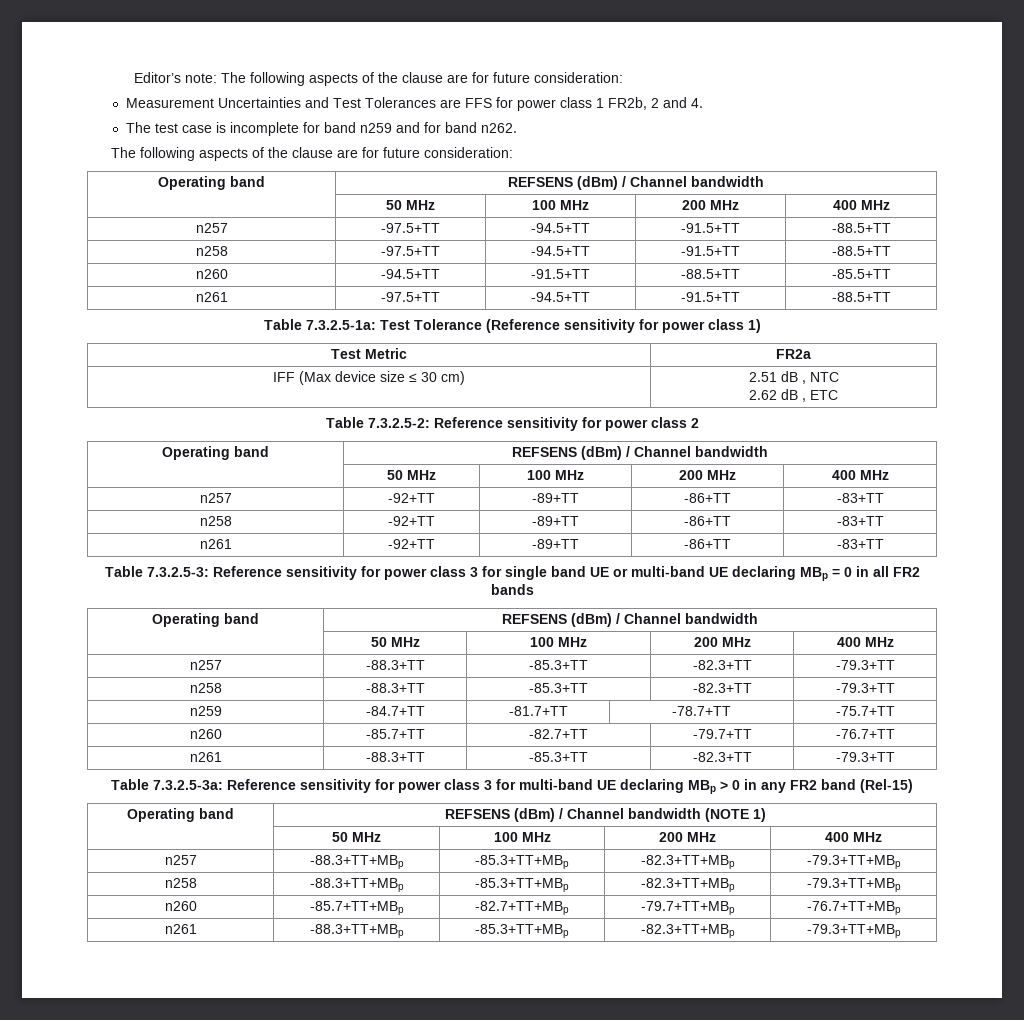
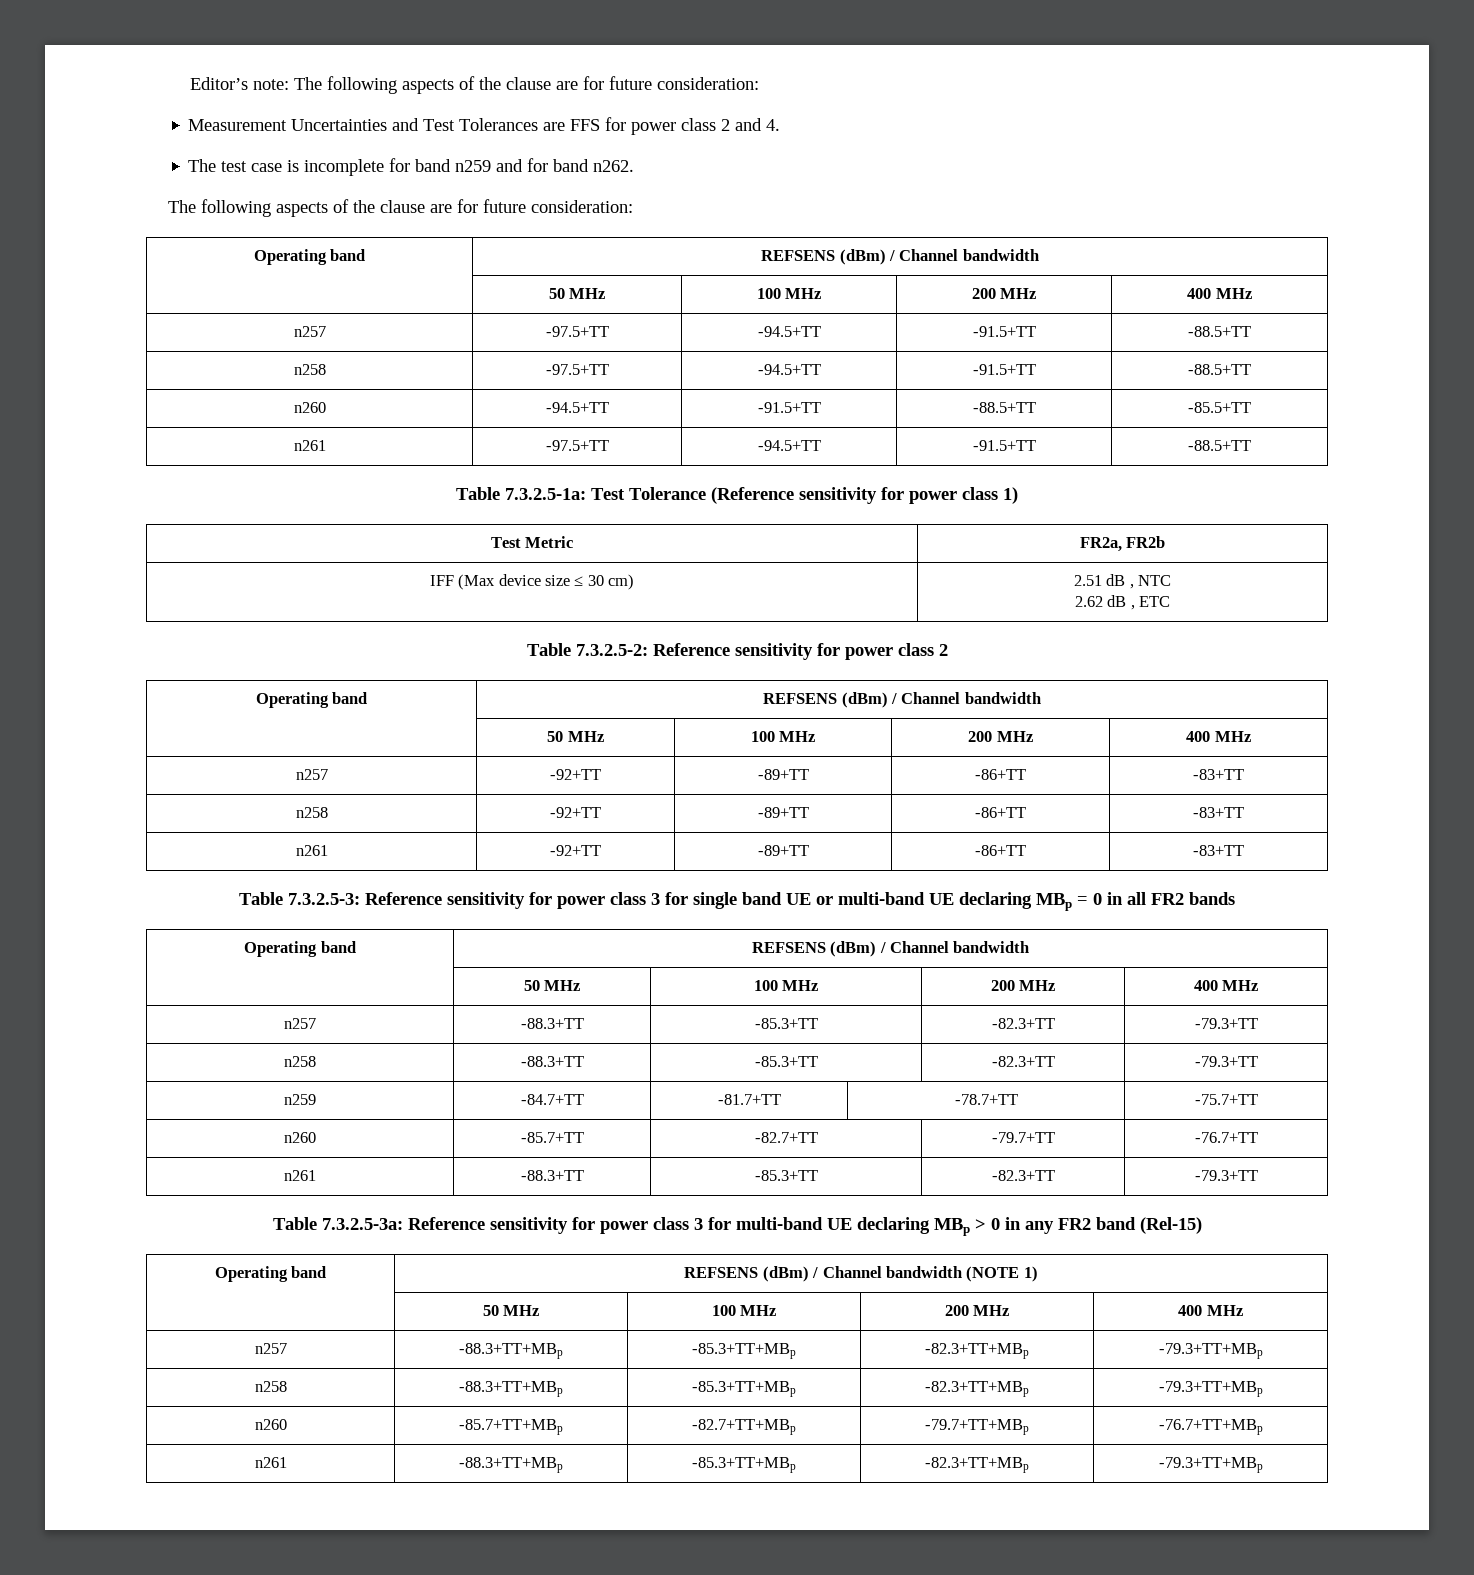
- Measurement Uncertainties and Test Tolerances are FFS for power class 1 FR2b, 2 and 4.
+ Measurement Uncertainties and Test Tolerances are FFS for power class 2 and 4.
- Test Metric | FR2a
+ Test Metric | FR2a, FR2b

